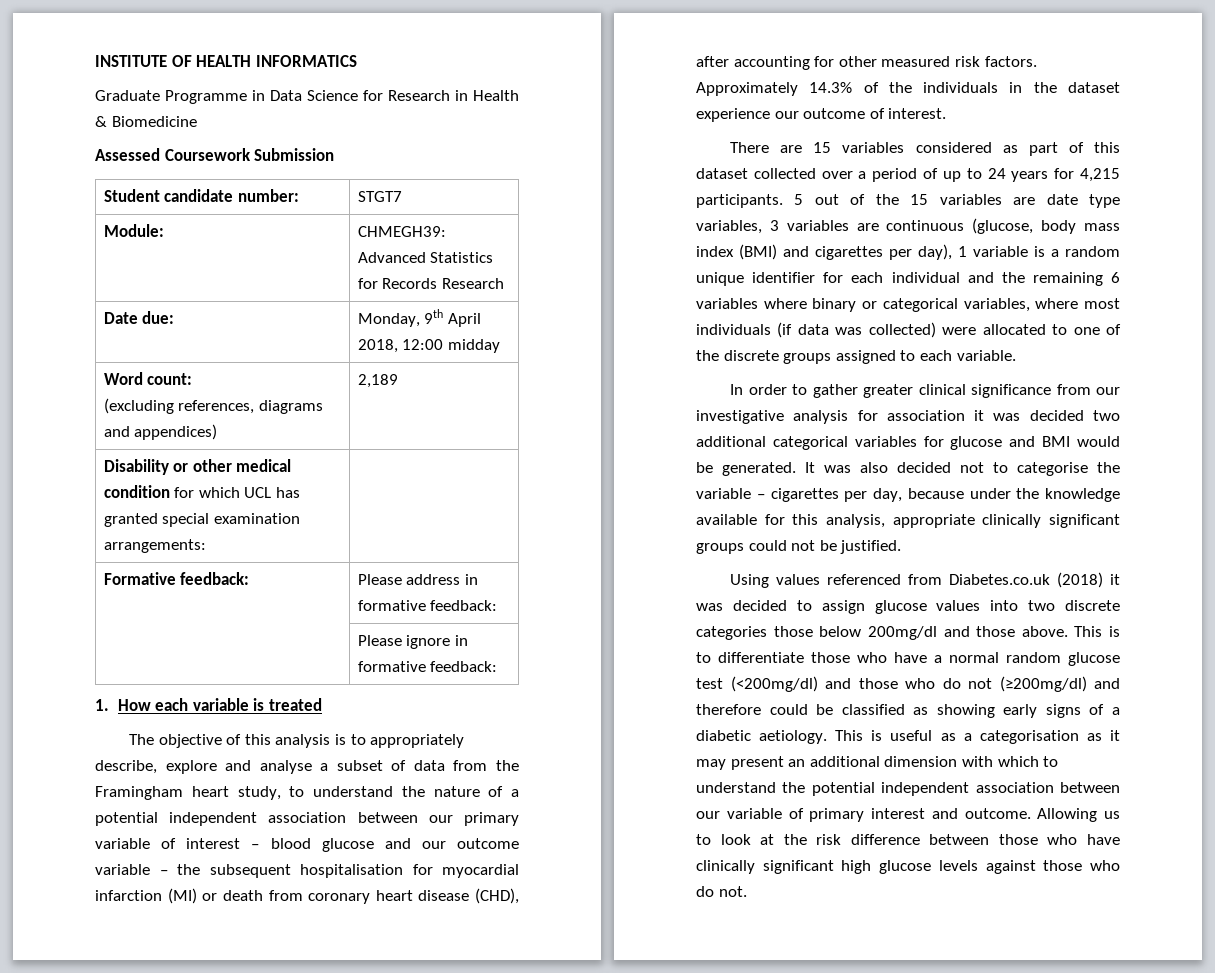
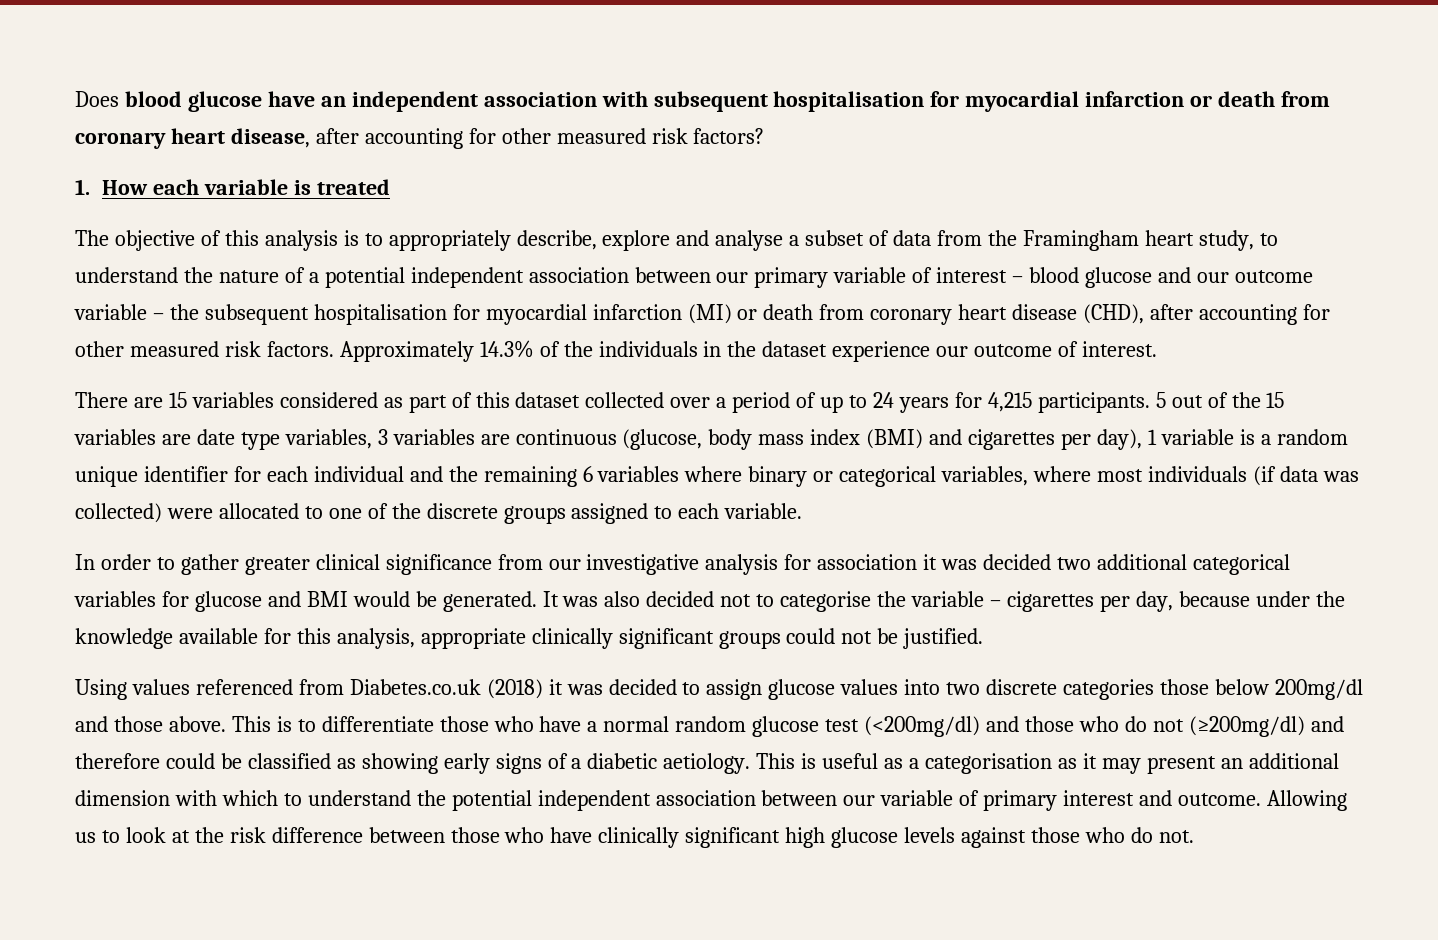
- INSTITUTE OF HEALTH INFORMATICS
- Graduate Programme in Data Science for Research in Health & Biomedicine
- Assessed Coursework Submission
- Student candidate number: | STGT7
- Module: | CHMEGH39: Advanced Statistics for Records Research
- Date due: | Monday, 9th April 2018, 12:00 midday
- Word count:
- (excluding references, diagrams and appendices) | 2,189
- Disability or other medical condition for which UCL has granted special examination arrangements: |
- Formative feedback: | Please address in formative feedback:
- | Please ignore in formative feedback:
+ Does blood glucose have an independent association with subsequent hospitalisation for myocardial infarction or death from coronary heart disease, after accounting for other measured risk factors?

